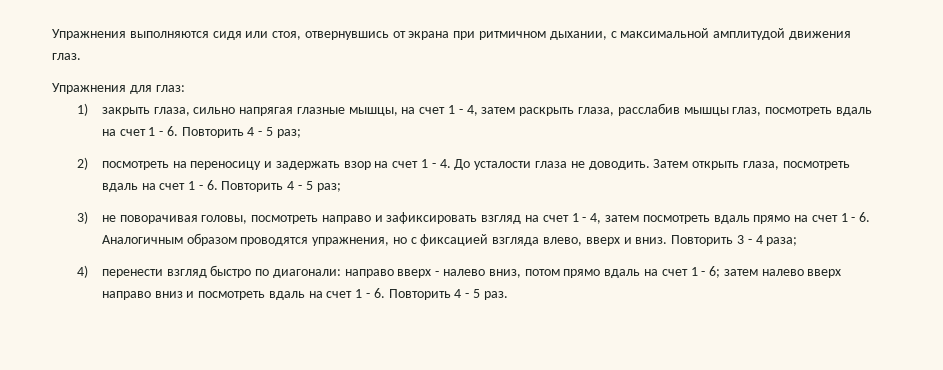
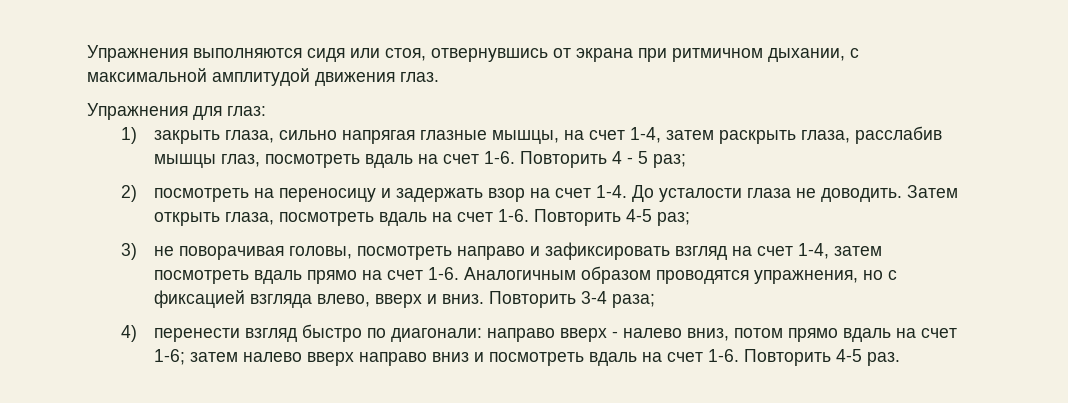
- 1) закрыть глаза, сильно напрягая глазные мышцы, на счет 1 - 4, затем раскрыть глаза, расслабив мышцы глаз, посмотреть вдаль на счет 1 - 6. Повторить 4 - 5 раз;
+ 1) закрыть глаза, сильно напрягая глазные мышцы, на счет 1-4, затем раскрыть глаза, расслабив мышцы глаз, посмотреть вдаль на счет 1-6. Повторить 4 - 5 раз;
- 2) посмотреть на переносицу и задержать взор на счет 1 - 4. До усталости глаза не доводить.
+ 2) посмотреть на переносицу и задержать взор на счет 1-4. До усталости глаза не доводить.
- Затем открыть глаза, посмотреть вдаль на счет 1 - 6. Повторить 4 - 5 раз;
+ Затем открыть глаза, посмотреть вдаль на счет 1-6. Повторить 4-5 раз;
- 3) не поворачивая головы, посмотреть направо и зафиксировать взгляд на счет 1 - 4, затем посмотреть вдаль прямо на счет 1 - 6. Аналогичным образом проводятся упражнения, но с фиксацией взгляда влево, вверх и вниз.
+ 3) не поворачивая головы, посмотреть направо и зафиксировать взгляд на счет 1-4, затем посмотреть вдаль прямо на счет 1-6. Аналогичным образом проводятся упражнения, но с фиксацией взгляда влево, вверх и вниз.
- Повторить 3 - 4 раза;
+ Повторить 3-4 раза;
- 4) перенести взгляд быстро по диагонали: направо вверх - налево вниз, потом прямо вдаль на счет 1 - 6; затем налево вверх направо вниз и посмотреть вдаль на счет 1 - 6. Повторить 4 - 5 раз.
+ 4) перенести взгляд быстро по диагонали: направо вверх - налево вниз, потом прямо вдаль на счет 1-6; затем налево вверх направо вниз и посмотреть вдаль на счет 1-6. Повторить 4-5 раз.

